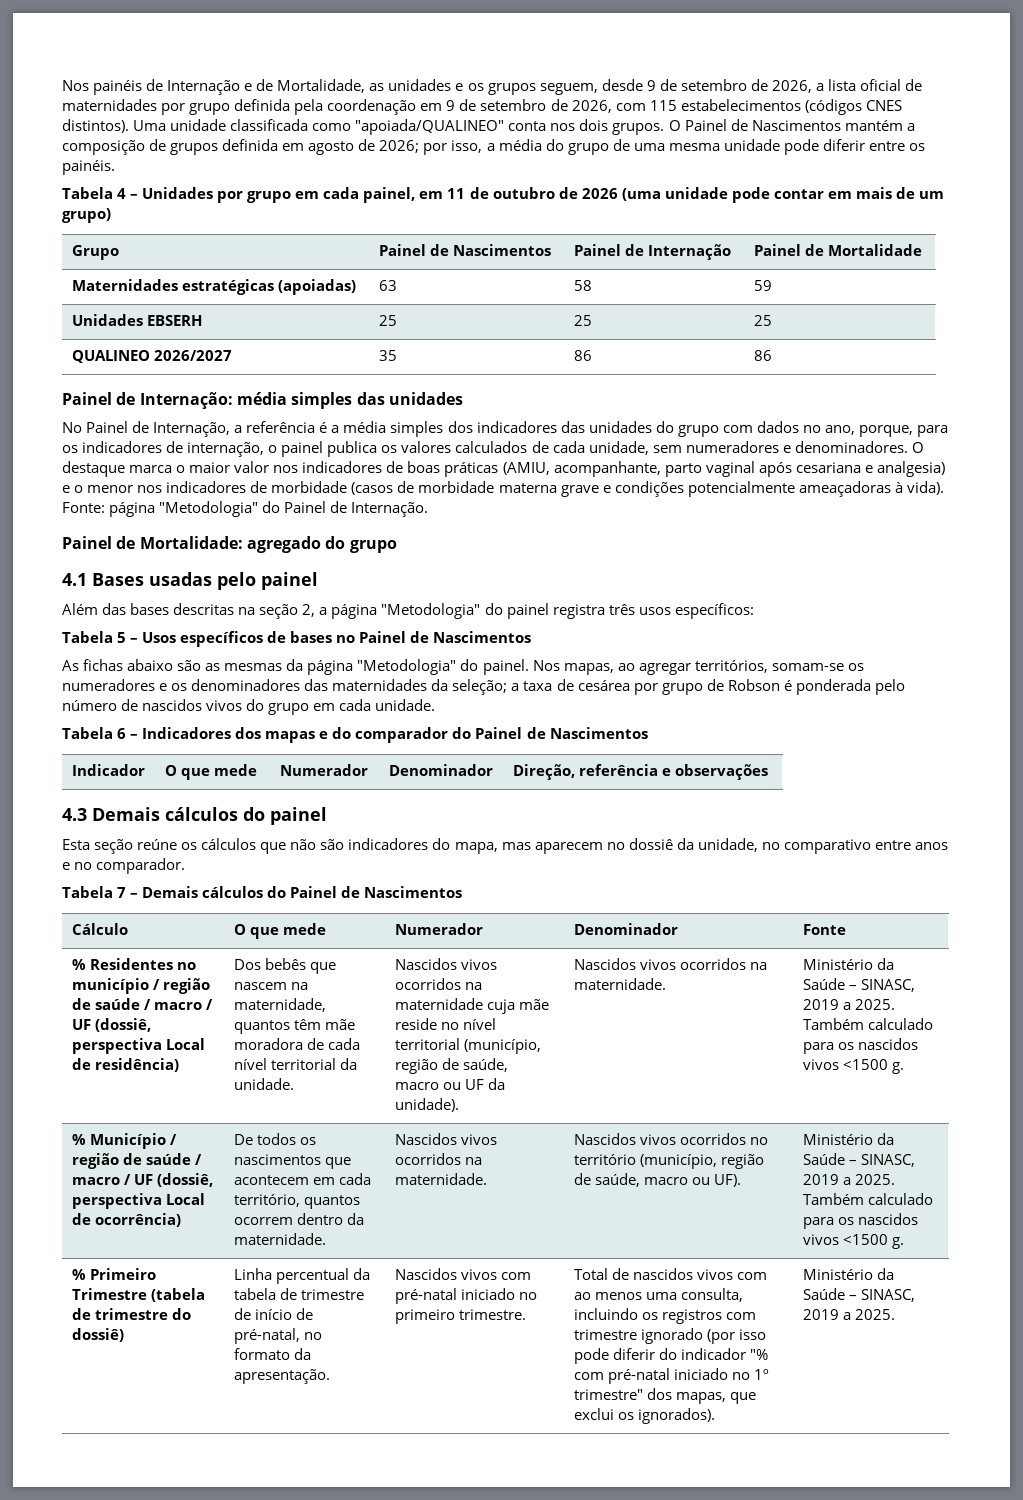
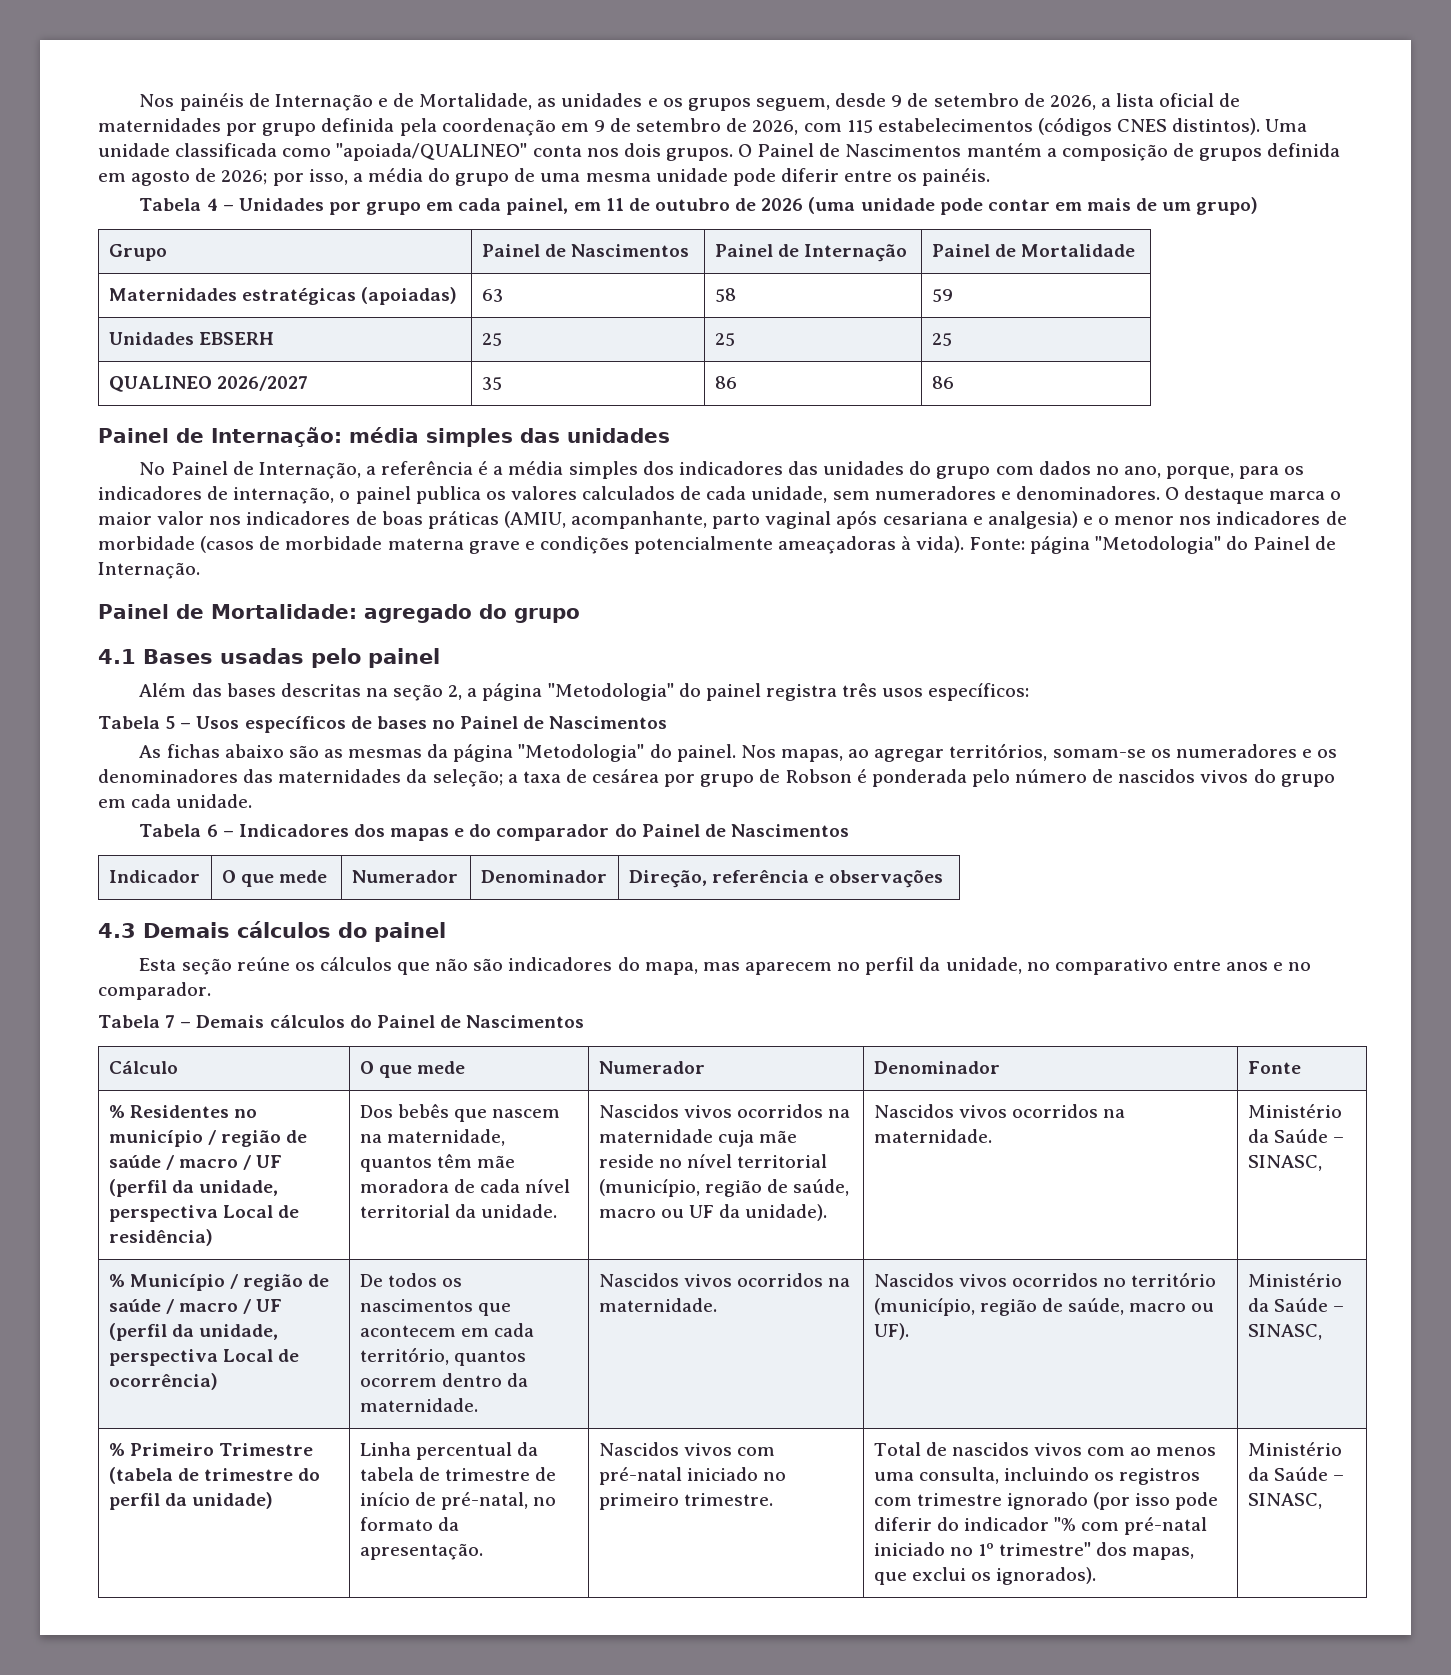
- Esta seção reúne os cálculos que não são indicadores do mapa, mas aparecem no dossiê da unidade, no comparativo entre anos e no comparador.
+ Esta seção reúne os cálculos que não são indicadores do mapa, mas aparecem no perfil da unidade, no comparativo entre anos e no comparador.
- % Residentes no município / região de saúde / macro / UF (dossiê, perspectiva Local de residência)
+ % Residentes no município / região de saúde / macro / UF (perfil da unidade, perspectiva Local de residência)
- Nascidos vivos ocorridos na maternidade. | Ministério da Saúde – SINASC, 2019 a 2025. Também calculado para os nascidos vivos <1500 g.
+ Nascidos vivos ocorridos na maternidade. | Ministério da Saúde – SINASC,
- % Município / região de saúde / macro / UF (dossiê, perspectiva Local de ocorrência)
+ % Município / região de saúde / macro / UF (perfil da unidade, perspectiva Local de ocorrência)
- Nascidos vivos ocorridos no território (município, região de saúde, macro ou UF). | Ministério da Saúde – SINASC, 2019 a 2025. Também calculado para os nascidos vivos <1500 g.
+ Nascidos vivos ocorridos no território (município, região de saúde, macro ou UF). | Ministério da Saúde – SINASC,
- % Primeiro Trimestre (tabela de trimestre do dossiê)
+ % Primeiro Trimestre (tabela de trimestre do perfil da unidade)
- Total de nascidos vivos com ao menos uma consulta, incluindo os registros com trimestre ignorado (por isso pode diferir do indicador "% com pré-natal iniciado no 1º trimestre" dos mapas, que exclui os ignorados). | Ministério da Saúde – SINASC, 2019 a 2025.
+ Total de nascidos vivos com ao menos uma consulta, incluindo os registros com trimestre ignorado (por isso pode diferir do indicador "% com pré-natal iniciado no 1º trimestre" dos mapas, que exclui os ignorados). | Ministério da Saúde – SINASC,

